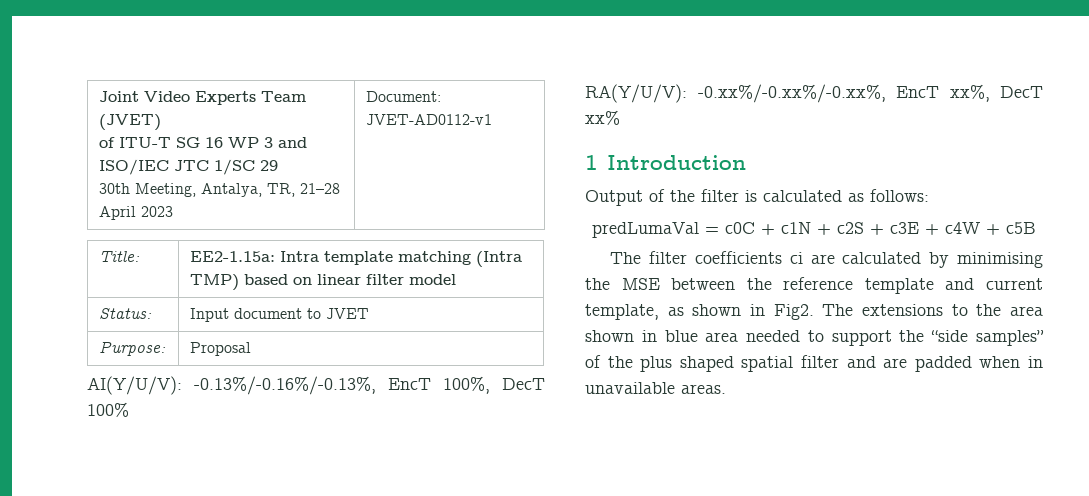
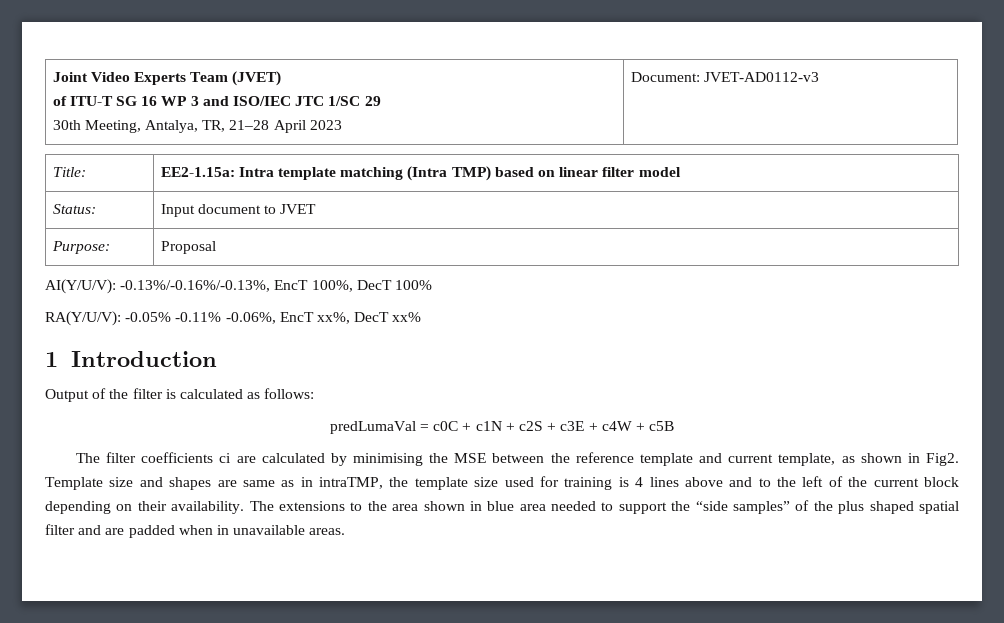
  Joint Video Experts Team (JVET)
  of ITU-T SG 16 WP 3 and ISO/IEC JTC 1/SC 29
- 30th Meeting, Antalya, TR, 21–28 April 2023 | Document: JVET-AD0112-v1
+ 30th Meeting, Antalya, TR, 21–28 April 2023 | Document: JVET-AD0112-v3
- RA(Y/U/V): -0.xx%/-0.xx%/-0.xx%, EncT xx%, DecT xx%
+ RA(Y/U/V): -0.05% -0.11% -0.06%, EncT xx%, DecT xx%
+ Template size and shapes are same as in intraTMP, the template size used for training is 4 lines above and to the left of the current block depending on their availability.

